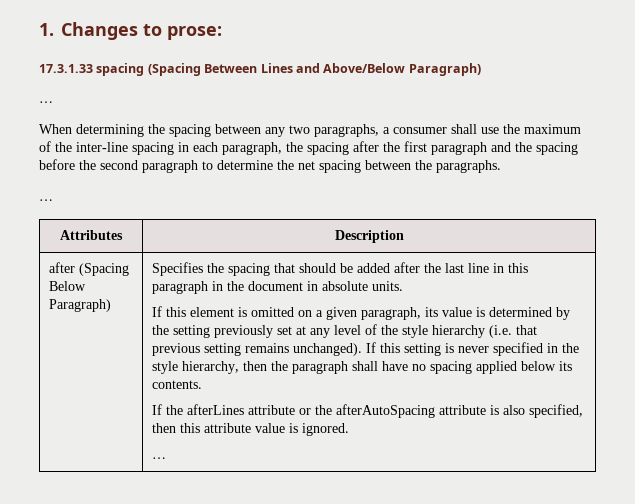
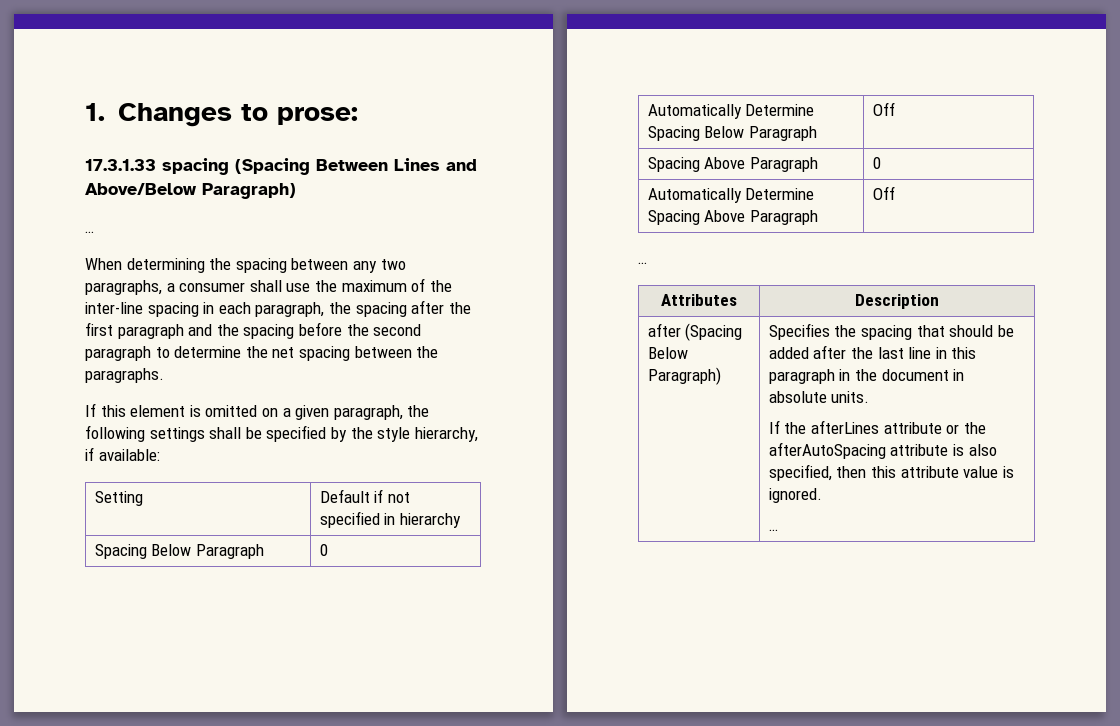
+ If this element is omitted on a given paragraph, the following settings shall be specified by the style hierarchy, if available:
+ Setting | Default if not specified in hierarchy
+ Spacing Below Paragraph | 0
+ Automatically Determine Spacing Below Paragraph | Off
+ Spacing Above Paragraph | 0
+ Automatically Determine Spacing Above Paragraph | Off
- If this element is omitted on a given paragraph, its value is determined by the setting previously set at any level of the style hierarchy (i.e. that previous setting remains unchanged). If this setting is never specified in the style hierarchy, then the paragraph shall have no spacing applied below its contents.

